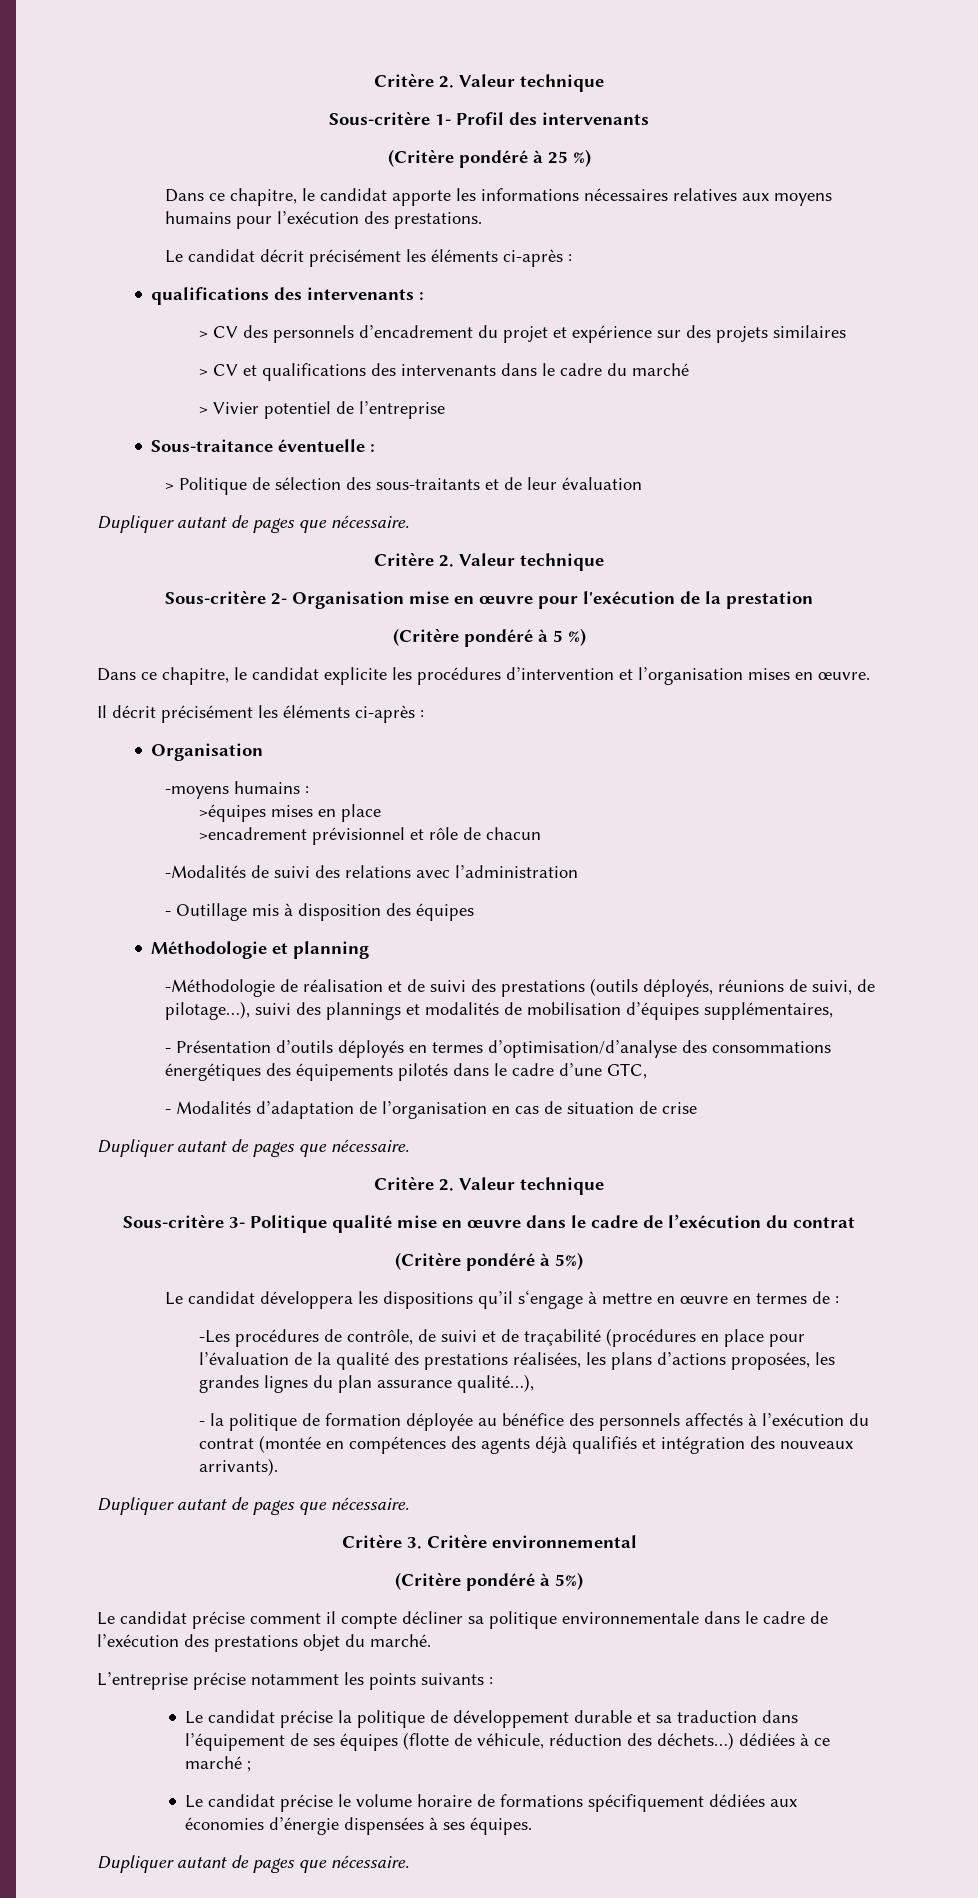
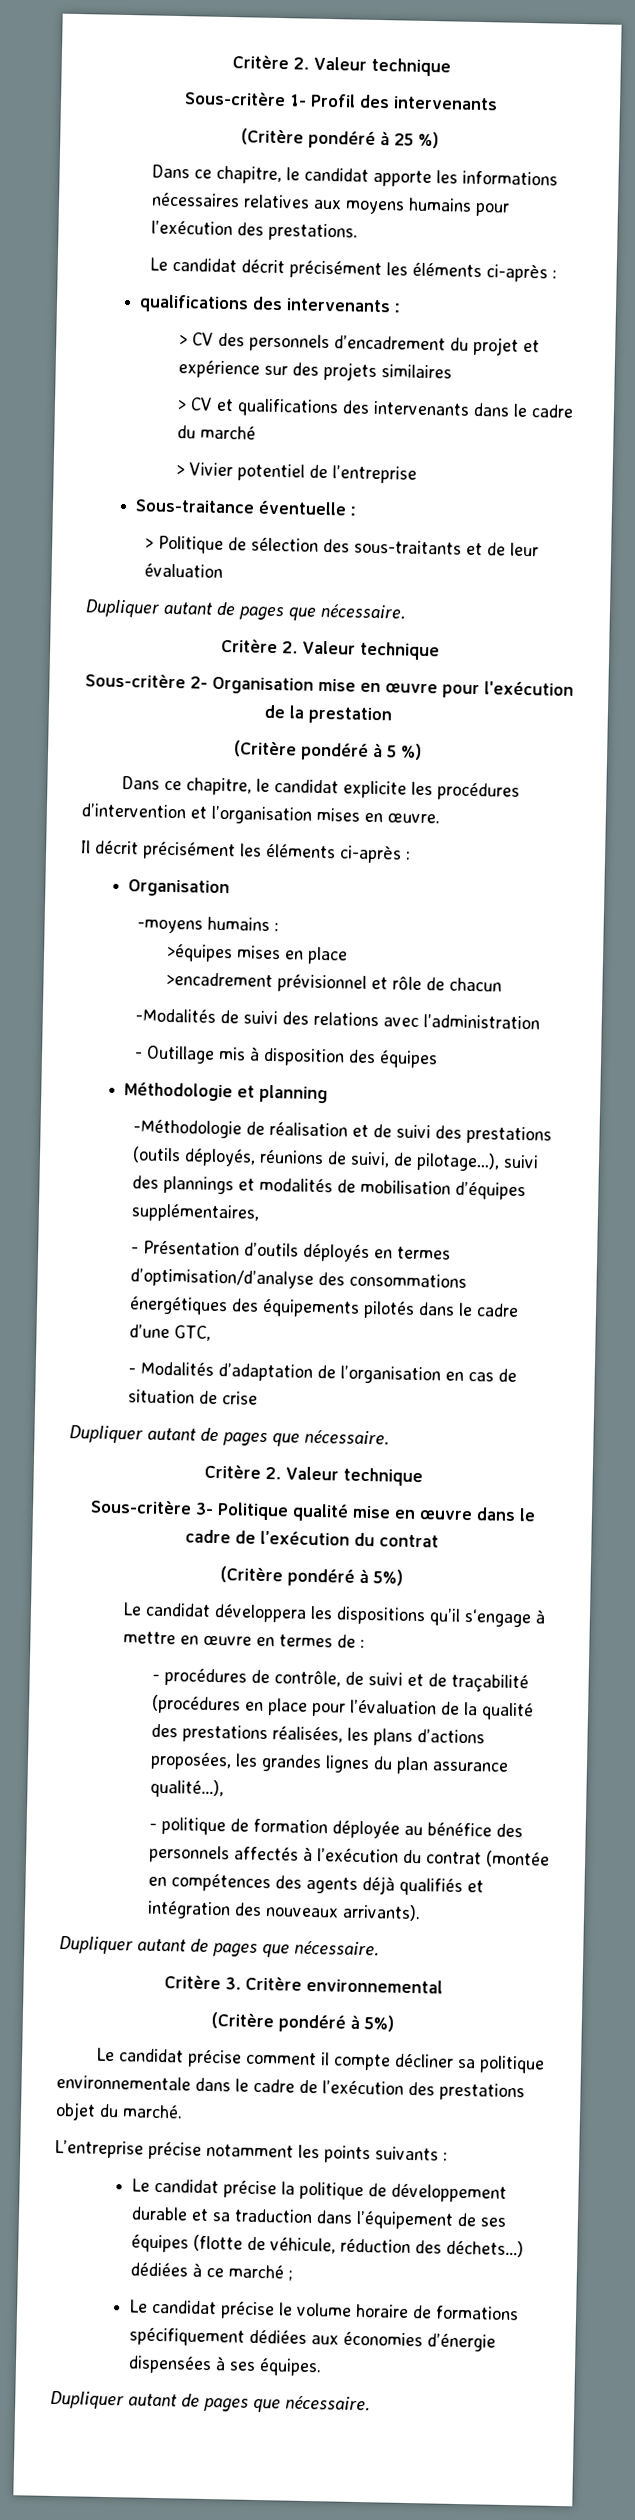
- -Les procédures de contrôle, de suivi et de traçabilité (procédures en place pour l’évaluation de la qualité des prestations réalisées, les plans d’actions proposées, les grandes lignes du plan assurance qualité…),
+ - procédures de contrôle, de suivi et de traçabilité (procédures en place pour l’évaluation de la qualité des prestations réalisées, les plans d’actions proposées, les grandes lignes du plan assurance qualité…),
- - la politique de formation déployée au bénéfice des personnels affectés à l’exécution du contrat (montée en compétences des agents déjà qualifiés et intégration des nouveaux arrivants).
+ - politique de formation déployée au bénéfice des personnels affectés à l’exécution du contrat (montée en compétences des agents déjà qualifiés et intégration des nouveaux arrivants).

